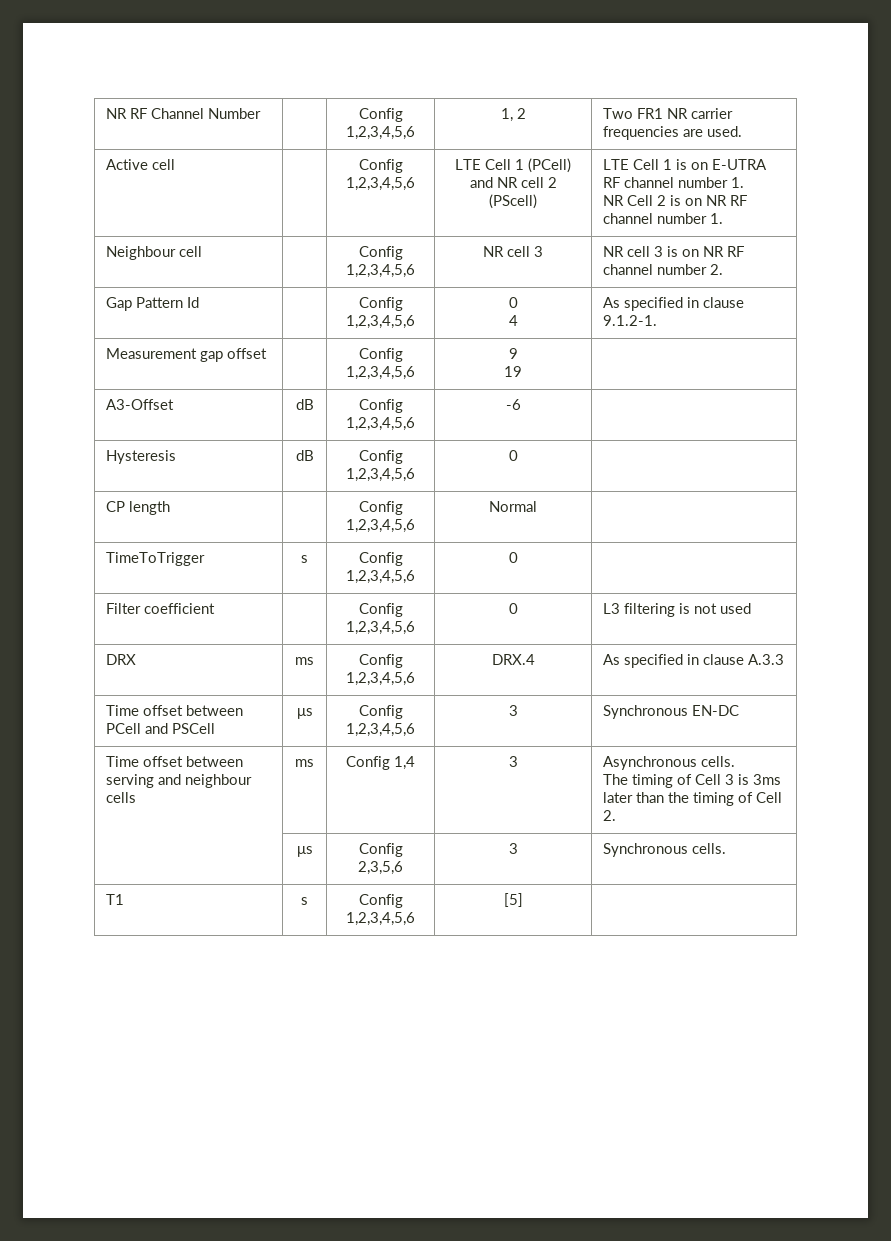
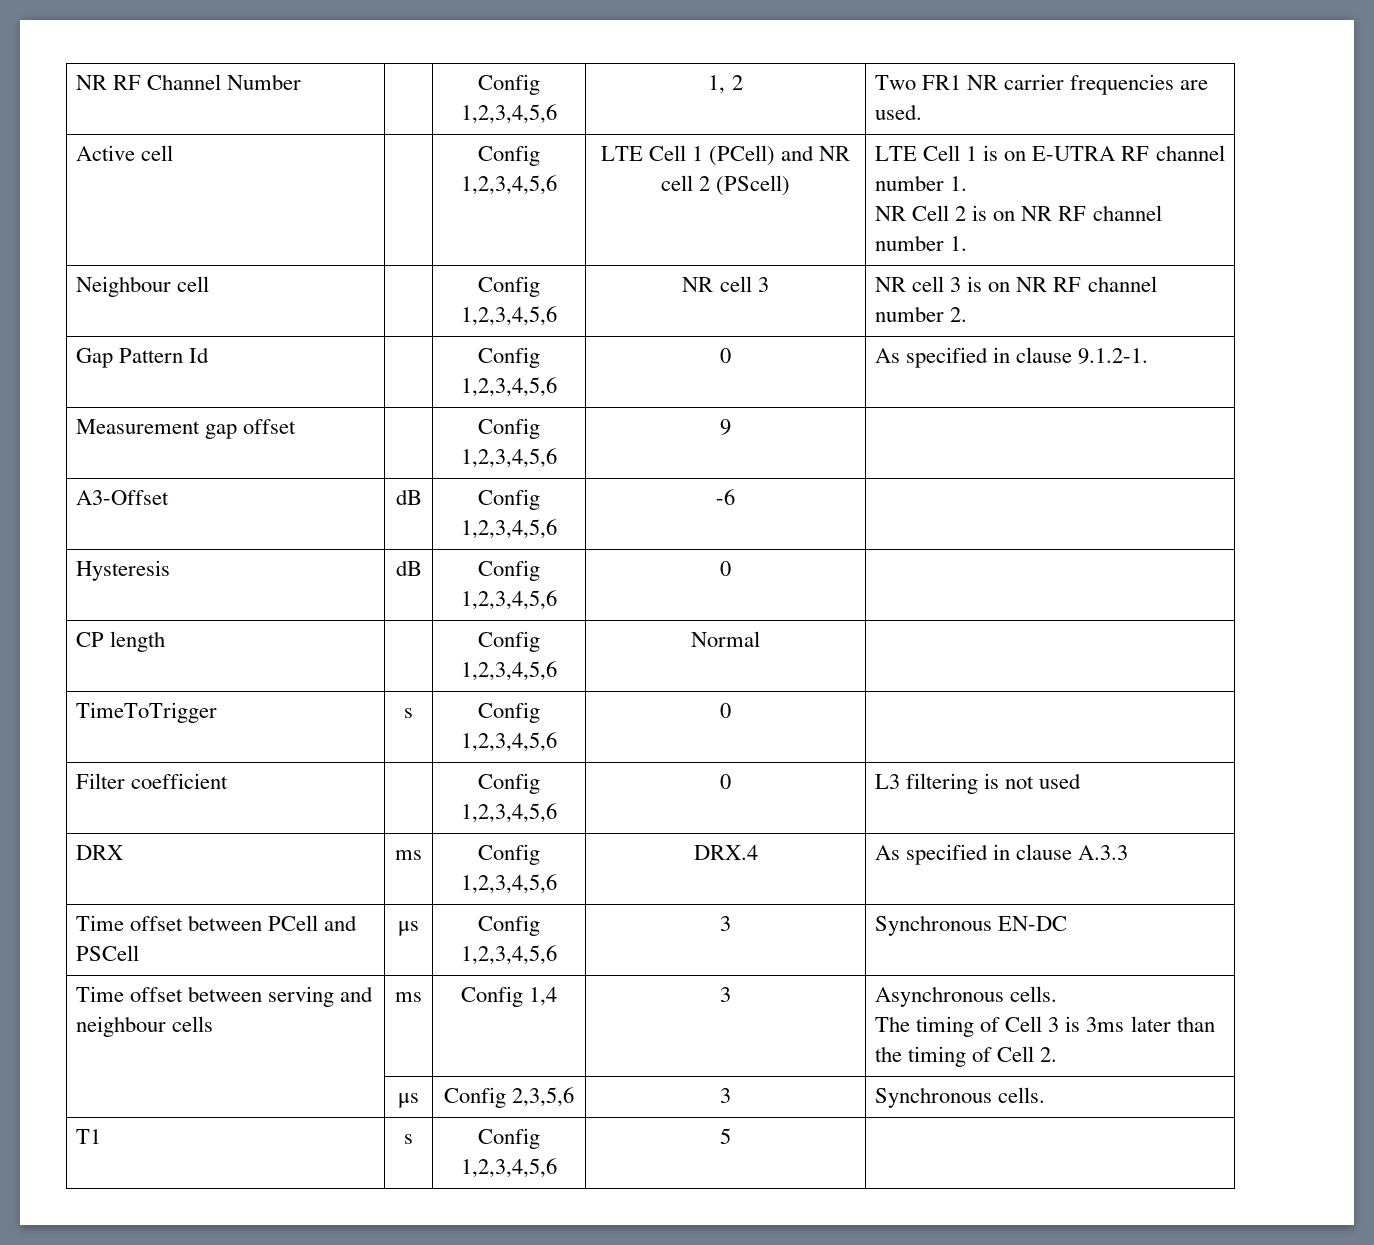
- Gap Pattern Id | | Config 1,2,3,4,5,6 | 0
- 4 | As specified in clause 9.1.2-1.
+ Gap Pattern Id | | Config 1,2,3,4,5,6 | 0 | As specified in clause 9.1.2-1.
- Measurement gap offset | | Config 1,2,3,4,5,6 | 9
- 19 |
+ Measurement gap offset | | Config 1,2,3,4,5,6 | 9 |
- T1 | s | Config 1,2,3,4,5,6 | [5] |
+ T1 | s | Config 1,2,3,4,5,6 | 5 |

